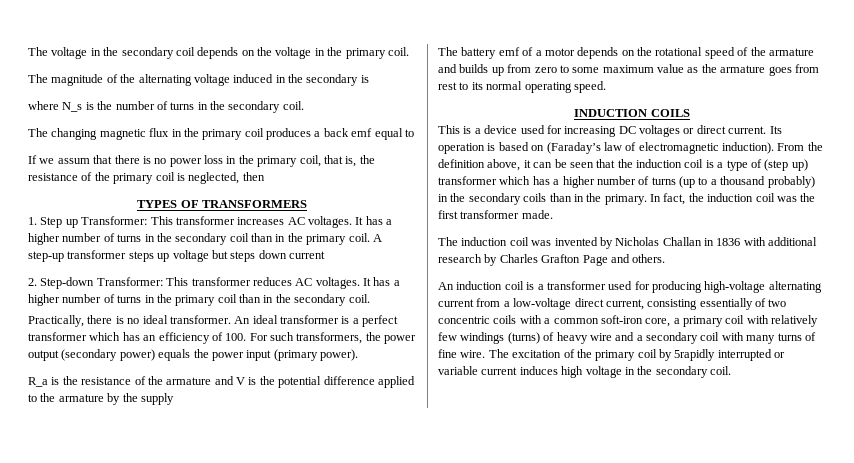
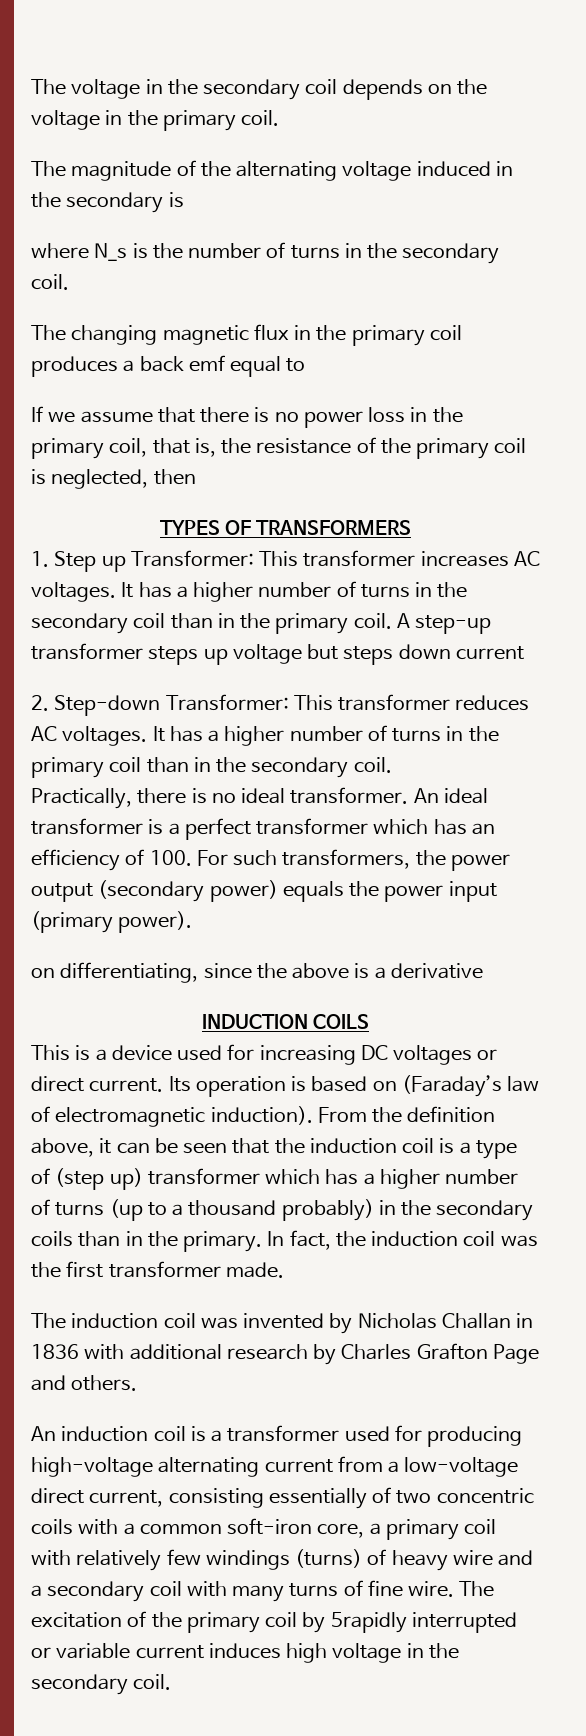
- If we assum that there is no power loss in the primary coil, that is, the resistance of the primary coil is neglected, then
+ If we assume that there is no power loss in the primary coil, that is, the resistance of the primary coil is neglected, then
- R_a is the resistance of the armature and V is the potential difference applied to the armature by the supply
- The battery emf of a motor depends on the rotational speed of the armature and builds up from zero to some maximum value as the armature goes from rest to its normal operating speed.
+ on differentiating, since the above is a derivative

